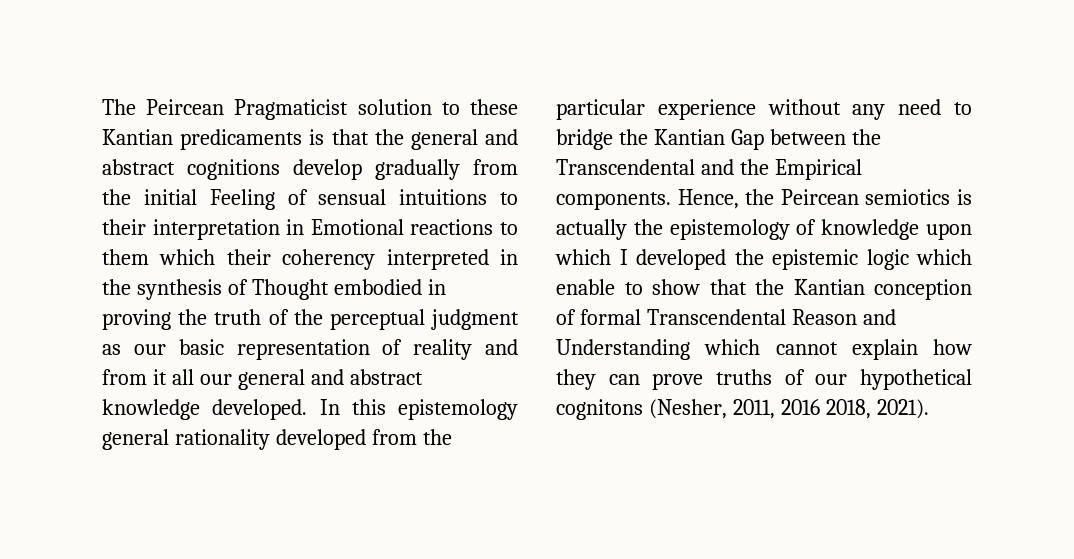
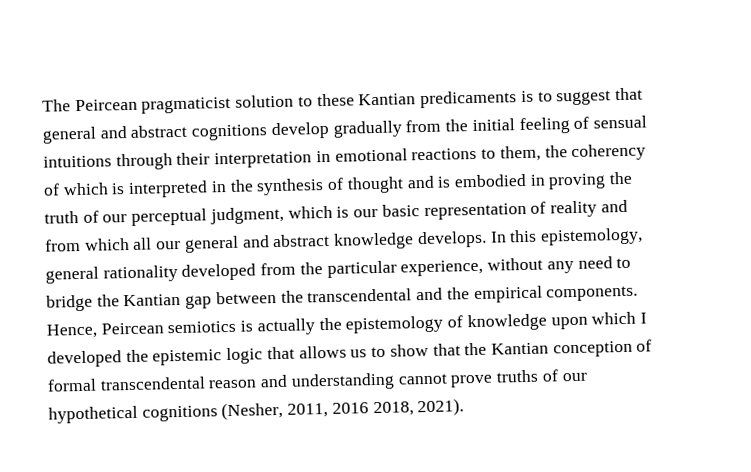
- The Peircean Pragmaticist solution to these Kantian predicaments is that the general and abstract cognitions develop gradually from the initial Feeling of sensual intuitions to their interpretation in Emotional reactions to them which their coherency interpreted in the synthesis of Thought embodied in proving the truth of the perceptual judgment as our basic representation of reality and from it all our general and abstract knowledge developed.
+ The Peircean pragmaticist solution to these Kantian predicaments is to suggest that general and abstract cognitions develop gradually from the initial feeling of sensual intuitions through their interpretation in emotional reactions to them, the coherency of which is interpreted in the synthesis of thought and is embodied in proving the truth of our perceptual judgment, which is our basic representation of reality and from which all our general and abstract knowledge develops.
- In this epistemology general rationality developed from the particular experience without any need to bridge the Kantian Gap between the Transcendental and the Empirical components.
+ In this epistemology, general rationality developed from the particular experience, without any need to bridge the Kantian gap between the transcendental and the empirical components.
- Hence, the Peircean semiotics is actually the epistemology of knowledge upon which I developed the epistemic logic which enable to show that the Kantian conception of formal Transcendental Reason and Understanding which cannot explain how they can prove truths of our hypothetical cognitons (Nesher, 2011, 2016 2018, 2021).
+ Hence, Peircean semiotics is actually the epistemology of knowledge upon which I developed the epistemic logic that allows us to show that the Kantian conception of formal transcendental reason and understanding cannot prove truths of our hypothetical cognitions (Nesher, 2011, 2016 2018, 2021).

